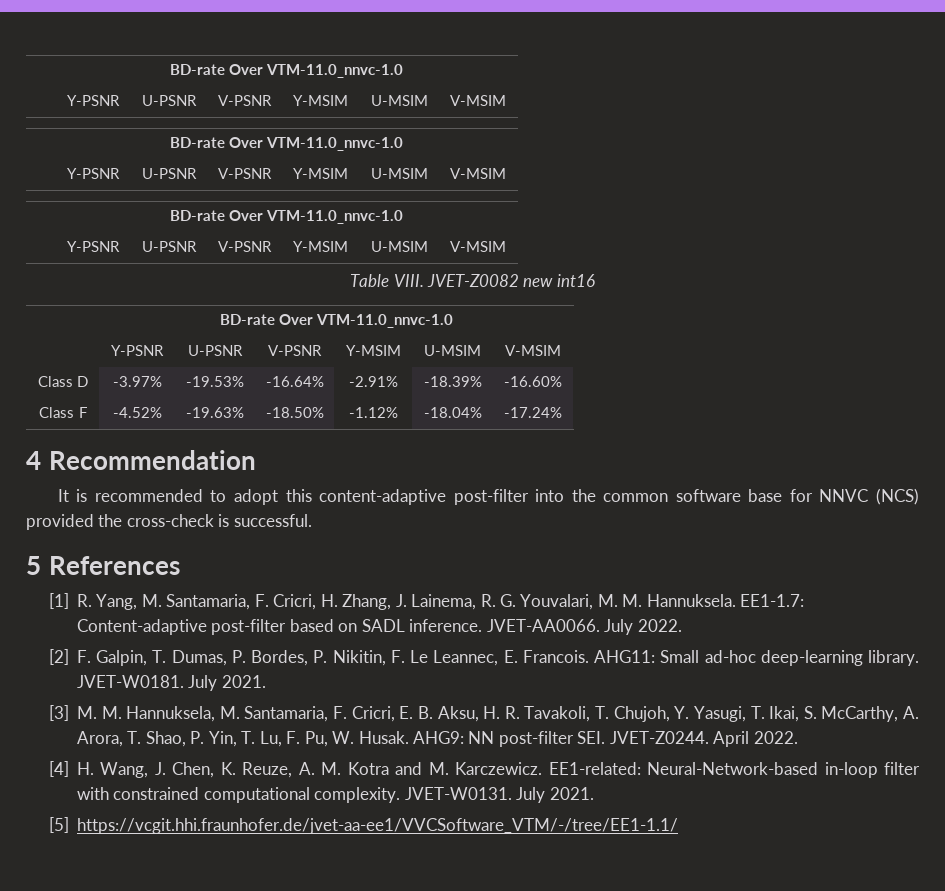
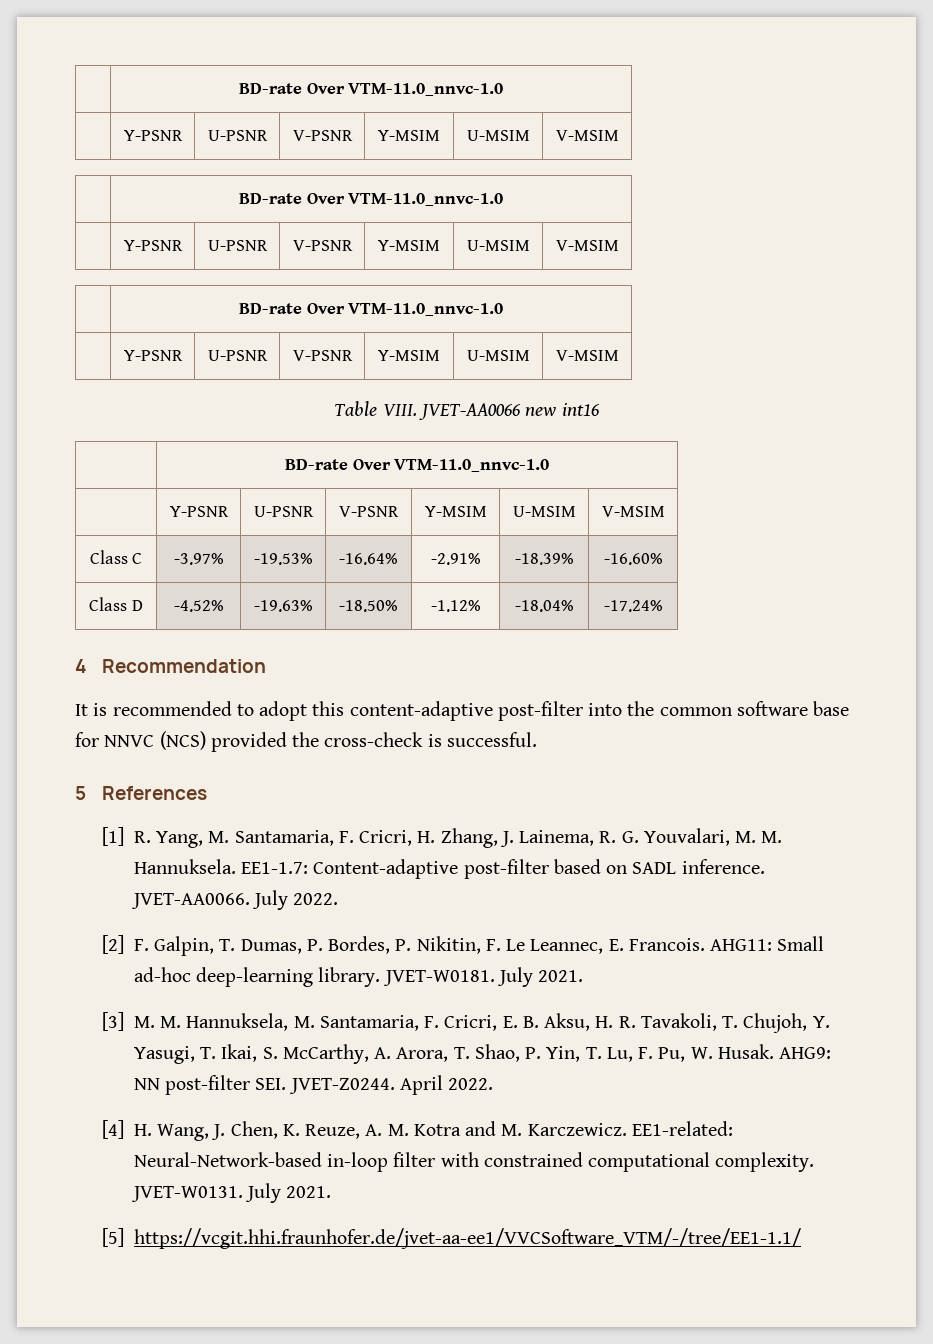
- JVET-Z0082 new int16
+ JVET-AA0066 new int16
- Class D | -3.97% | -19.53% | -16.64% | -2.91% | -18.39% | -16.60%
+ Class C | -3.97% | -19.53% | -16.64% | -2.91% | -18.39% | -16.60%
- Class F | -4.52% | -19.63% | -18.50% | -1.12% | -18.04% | -17.24%
+ Class D | -4.52% | -19.63% | -18.50% | -1.12% | -18.04% | -17.24%

